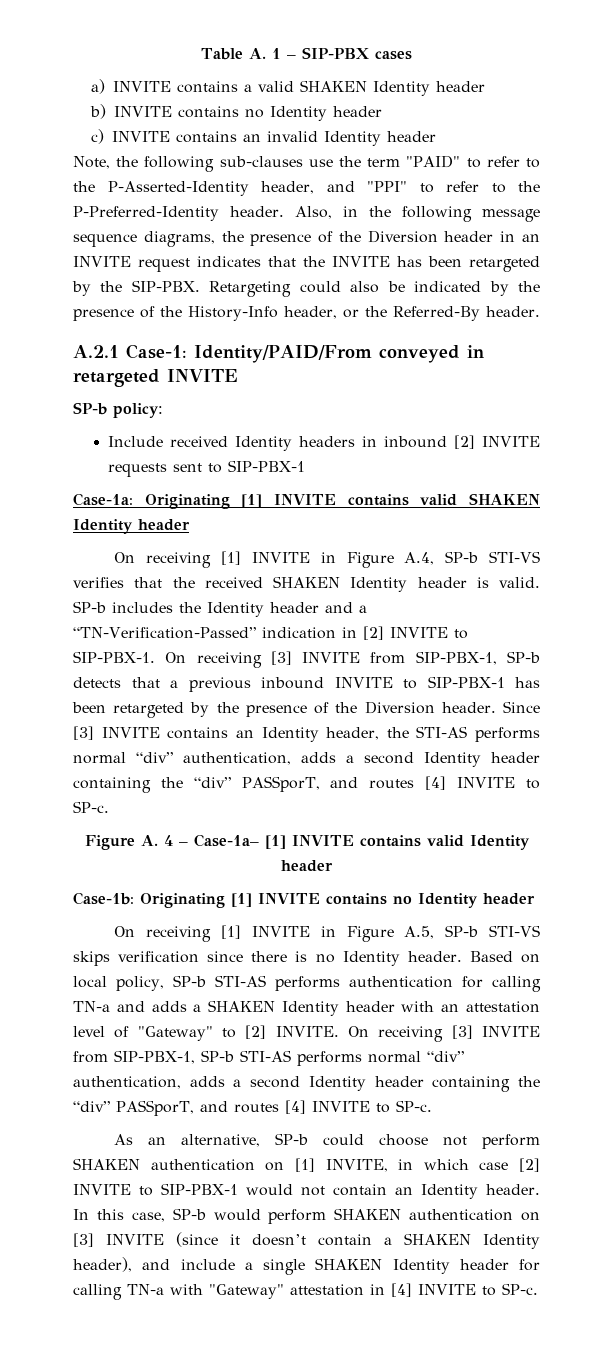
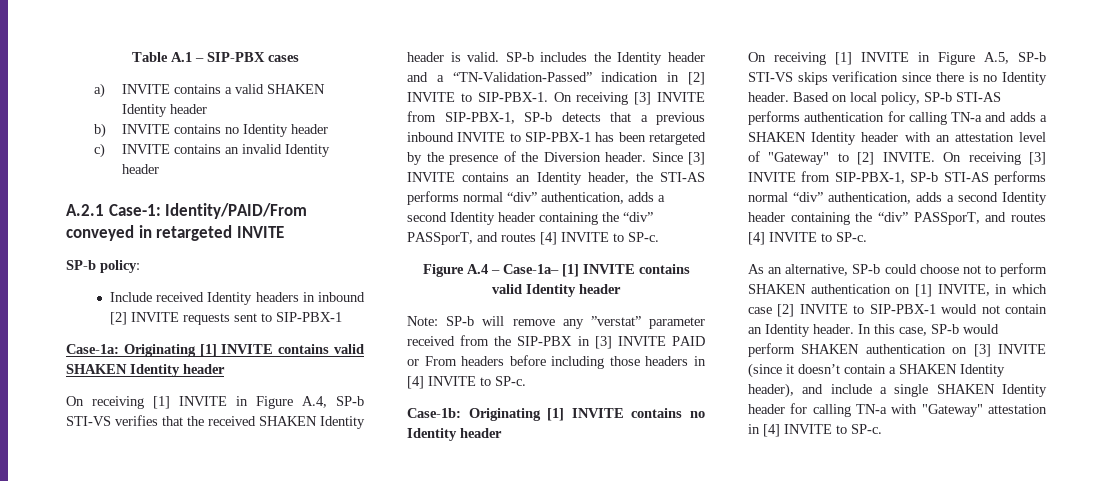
- Table A. 1 – SIP-PBX cases
+ Table A.1 – SIP-PBX cases
- Note, the following sub-clauses use the term "PAID" to refer to the P-Asserted-Identity header, and "PPI" to refer to the P-Preferred-Identity header. Also, in the following message sequence diagrams, the presence of the Diversion header in an INVITE request indicates that the INVITE has been retargeted by the SIP-PBX. Retargeting could also be indicated by the presence of the History-Info header, or the Referred-By header.
- SP-b includes the Identity header and a “TN-Verification-Passed” indication in [2] INVITE to SIP-PBX-1.
+ SP-b includes the Identity header and a “TN-Validation-Passed” indication in [2] INVITE to SIP-PBX-1.
- Figure A. 4 – Case-1a– [1] INVITE contains valid Identity header
+ Figure A.4 – Case-1a– [1] INVITE contains valid Identity header
+ Note: SP-b will remove any ”verstat” parameter received from the SIP-PBX in [3] INVITE PAID or From headers before including those headers in [4] INVITE to SP-c.
- As an alternative, SP-b could choose not perform SHAKEN authentication on [1] INVITE, in which case [2] INVITE to SIP-PBX-1 would not contain an Identity header.
+ As an alternative, SP-b could choose not to perform SHAKEN authentication on [1] INVITE, in which case [2] INVITE to SIP-PBX-1 would not contain an Identity header.

